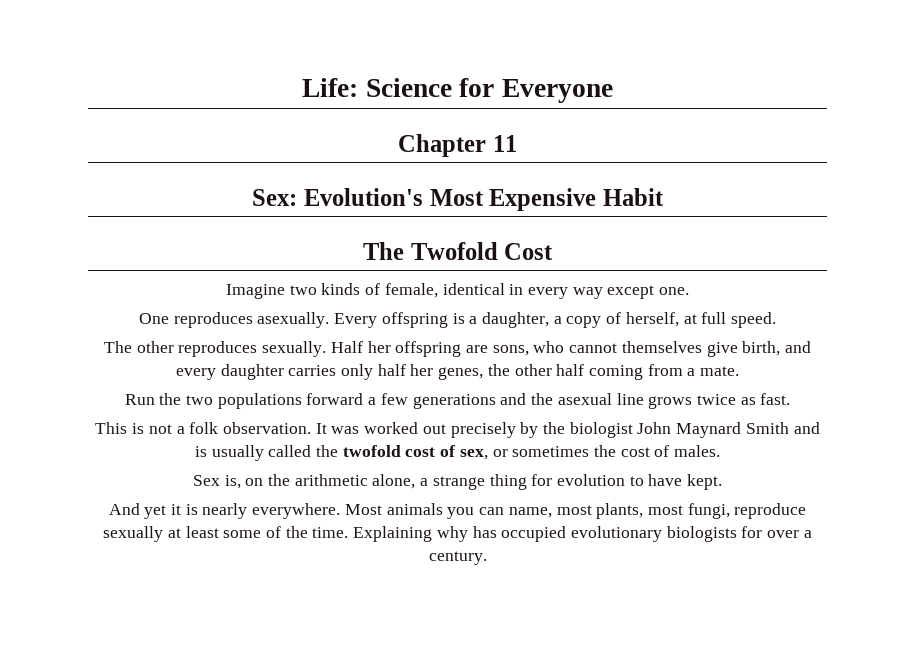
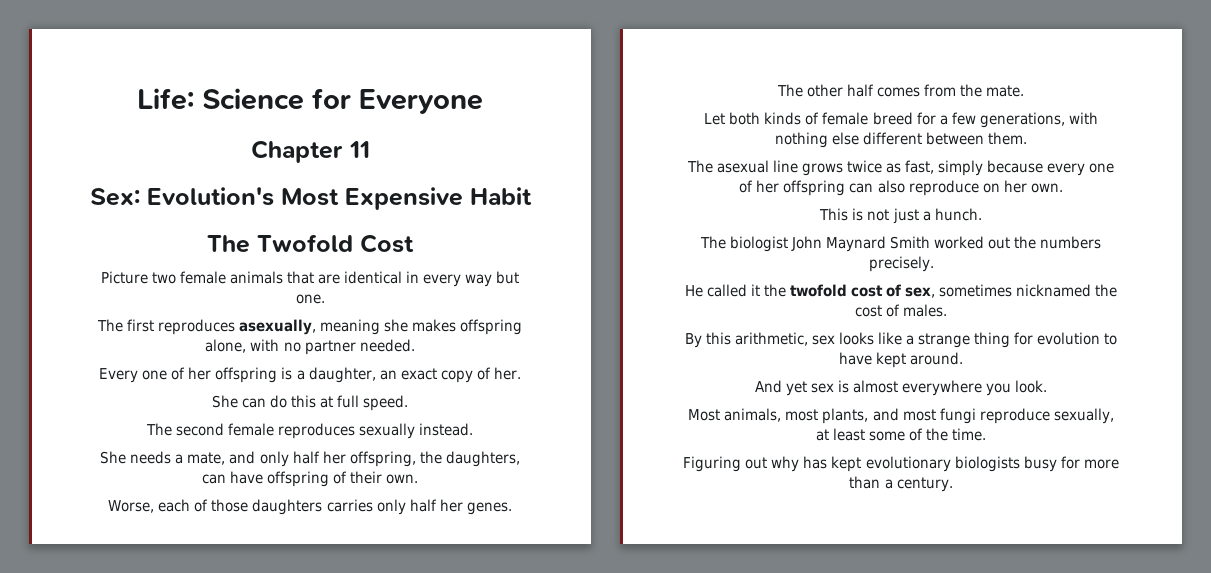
- Imagine two kinds of female, identical in every way except one.
+ Picture two female animals that are identical in every way but one.
- One reproduces asexually. Every offspring is a daughter, a copy of herself, at full speed.
- The other reproduces sexually. Half her offspring are sons, who cannot themselves give birth, and every daughter carries only half her genes, the other half coming from a mate.
- Run the two populations forward a few generations and the asexual line grows twice as fast.
- This is not a folk observation. It was worked out precisely by the biologist John Maynard Smith and is usually called the twofold cost of sex, or sometimes the cost of males.
+ The first reproduces asexually, meaning she makes offspring alone, with no partner needed.
+ Every one of her offspring is a daughter, an exact copy of her.
+ She can do this at full speed.
+ The second female reproduces sexually instead.
+ She needs a mate, and only half her offspring, the daughters, can have offspring of their own.
+ Worse, each of those daughters carries only half her genes.
+ The other half comes from the mate.
+ Let both kinds of female breed for a few generations, with nothing else different between them.
+ The asexual line grows twice as fast, simply because every one of her offspring can also reproduce on her own.
+ This is not just a hunch.
+ The biologist John Maynard Smith worked out the numbers precisely.
+ He called it the twofold cost of sex, sometimes nicknamed the cost of males.
- Sex is, on the arithmetic alone, a strange thing for evolution to have kept.
+ By this arithmetic, sex looks like a strange thing for evolution to have kept around.
- And yet it is nearly everywhere. Most animals you can name, most plants, most fungi, reproduce sexually at least some of the time. Explaining why has occupied evolutionary biologists for over a century.
+ And yet sex is almost everywhere you look.
+ Most animals, most plants, and most fungi reproduce sexually, at least some of the time.
+ Figuring out why has kept evolutionary biologists busy for more than a century.

